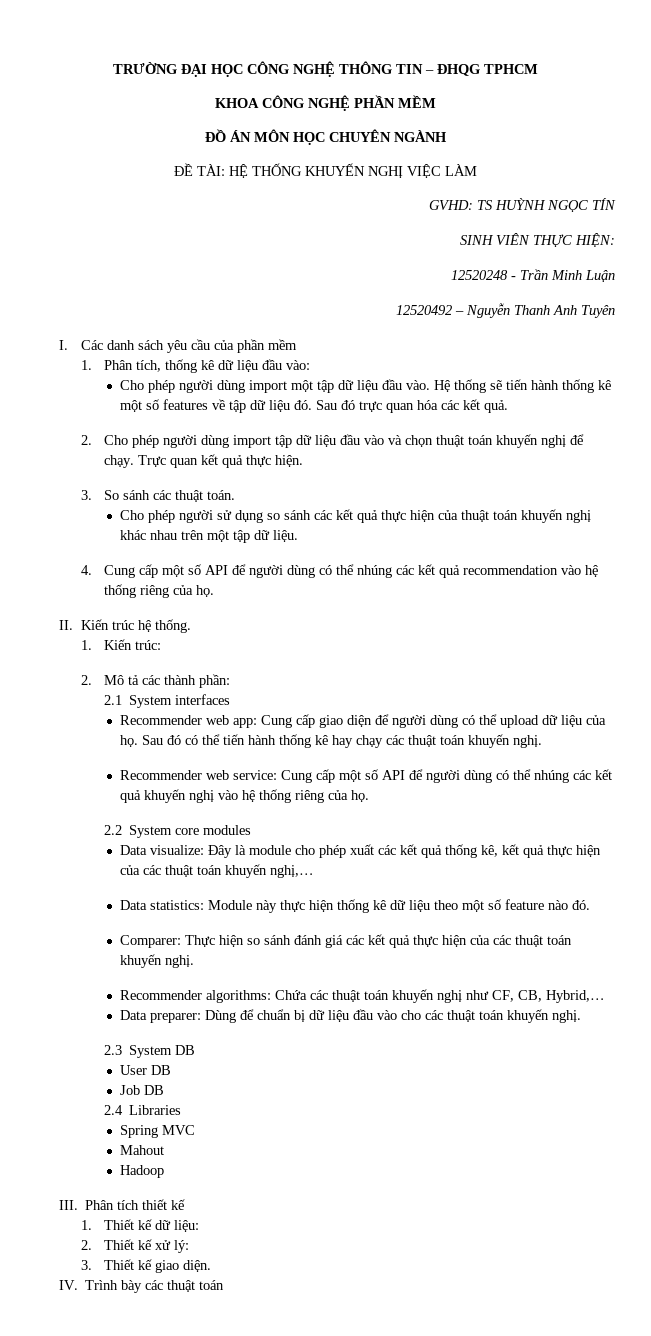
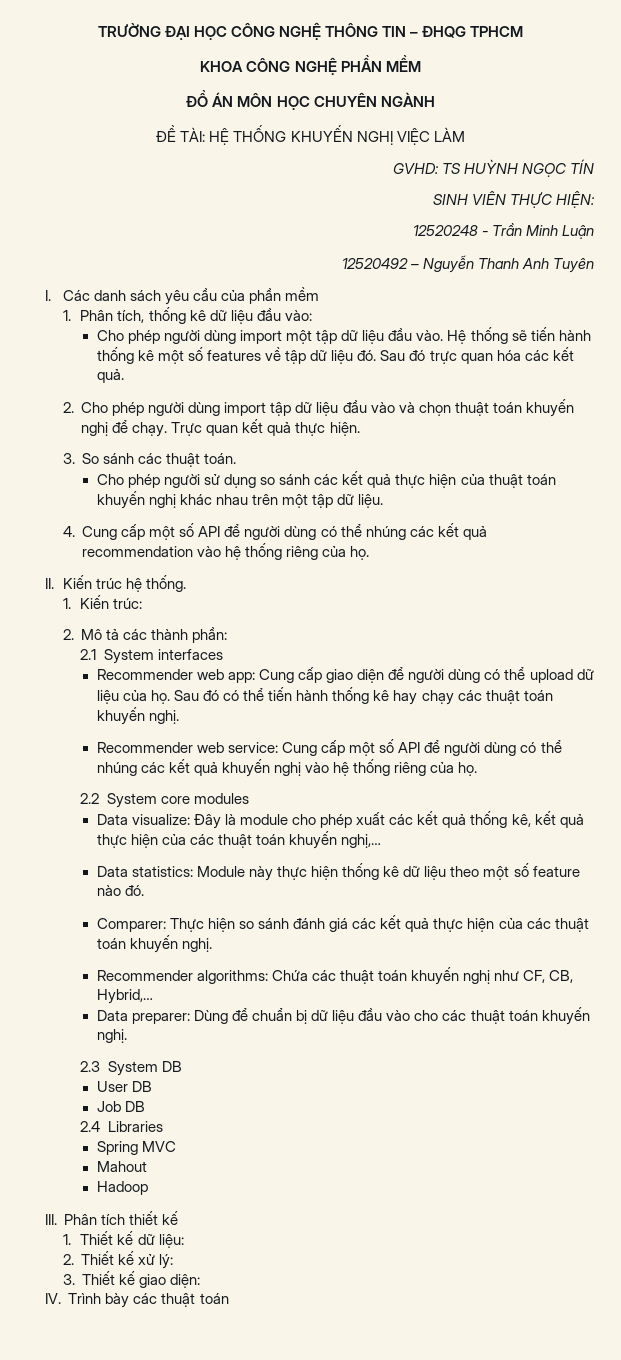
- 3. Thiết kế giao diện.
+ 3. Thiết kế giao diện:

